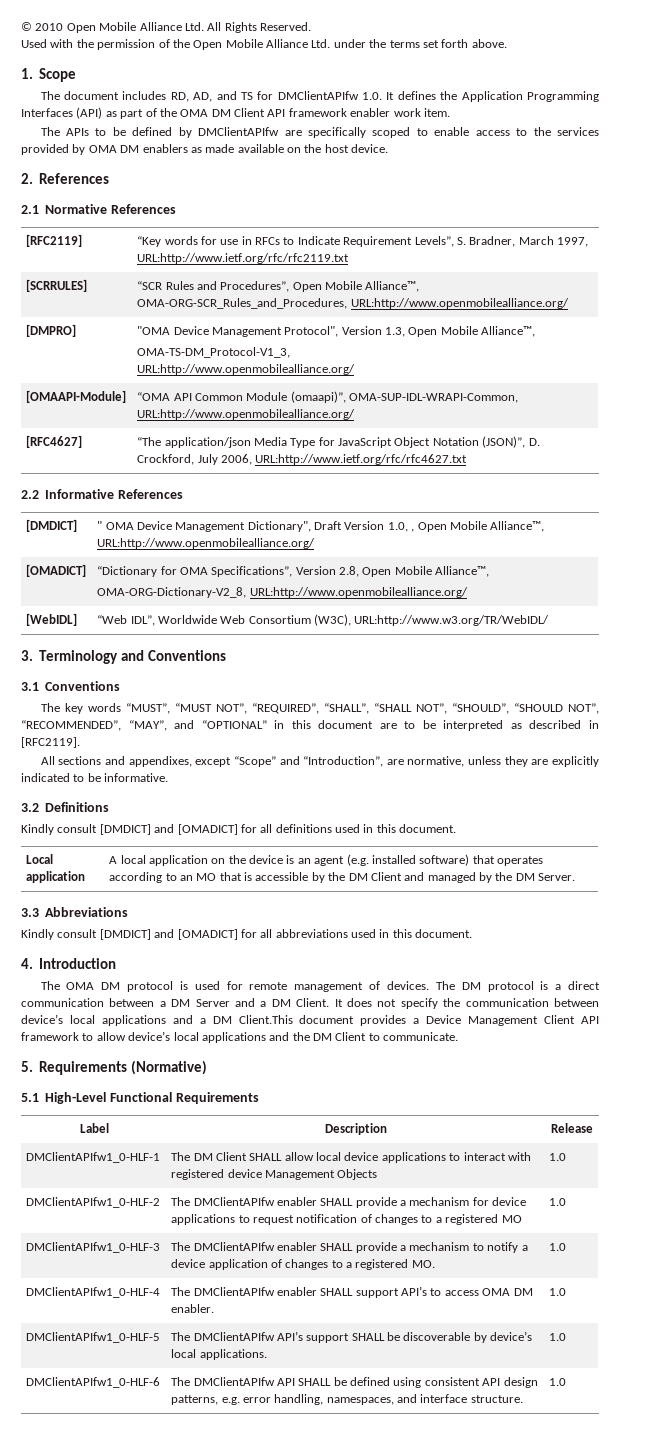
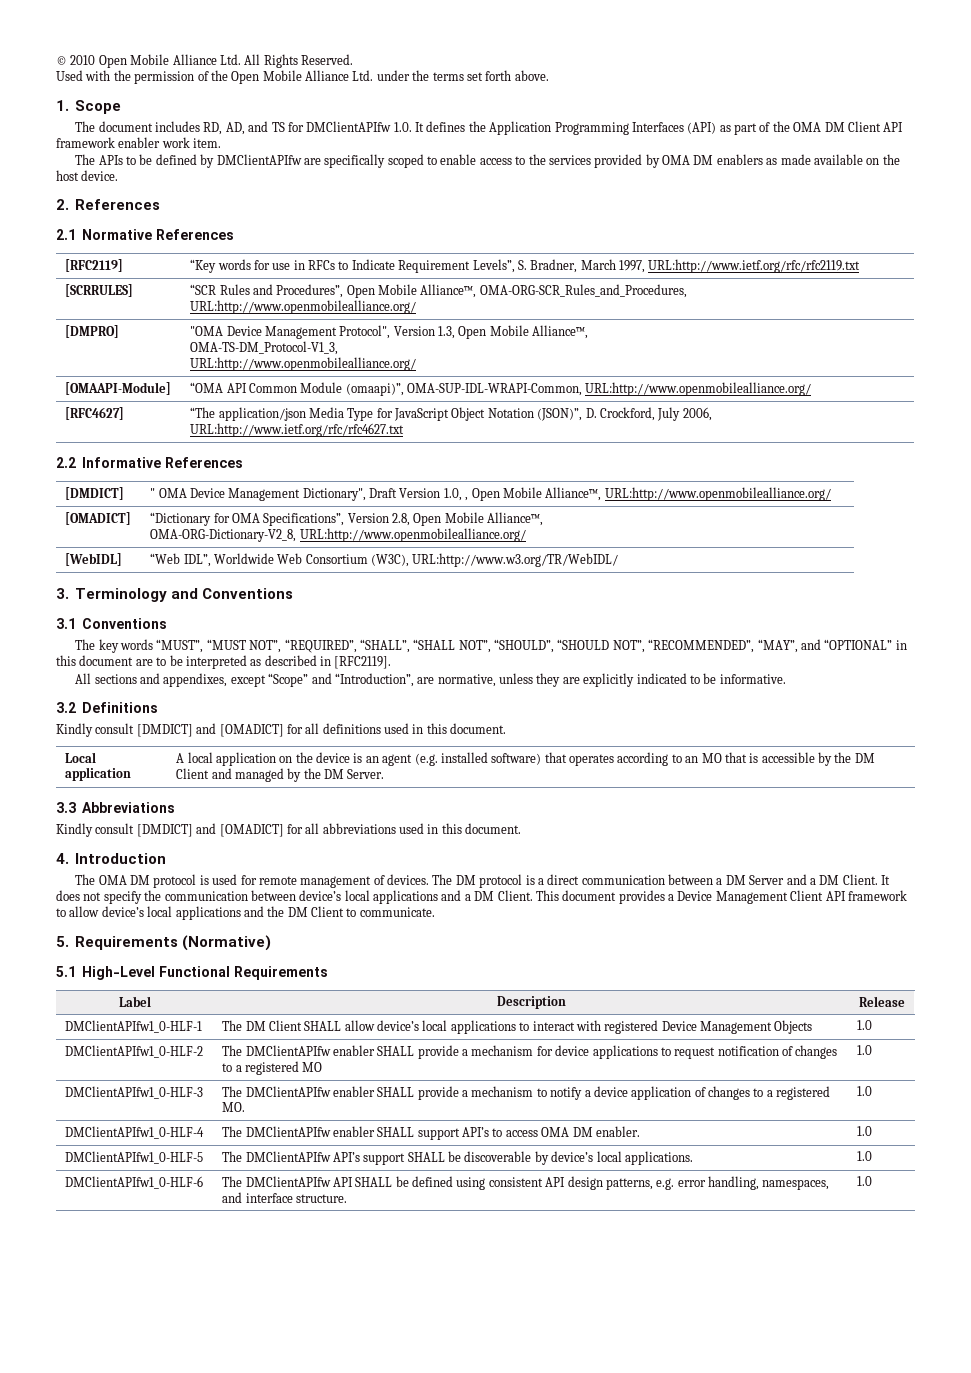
- It does not specify the communication between device’s local applications and a DM Client.This document provides a Device Management Client API framework to allow device’s local applications and the DM Client to communicate.
+ It does not specify the communication between device’s local applications and a DM Client. This document provides a Device Management Client API framework to allow device’s local applications and the DM Client to communicate.
- DMClientAPIfw1_0-HLF-1 | The DM Client SHALL allow local device applications to interact with registered device Management Objects | 1.0
+ DMClientAPIfw1_0-HLF-1 | The DM Client SHALL allow device’s local applications to interact with registered Device Management Objects | 1.0

